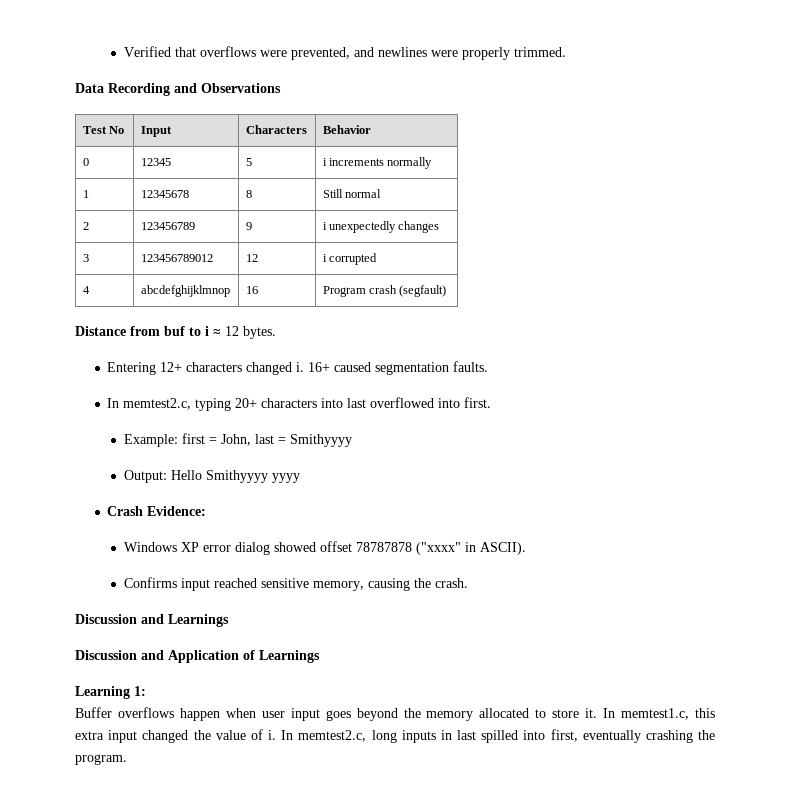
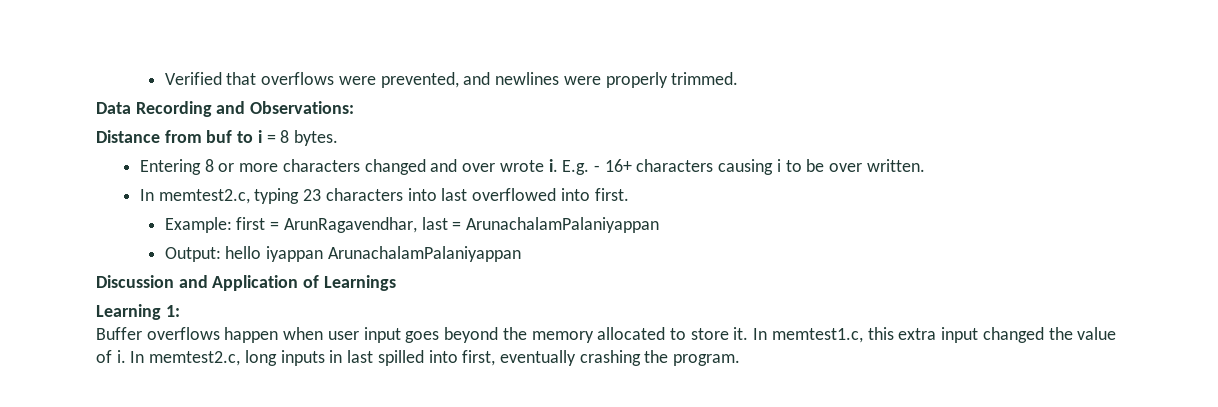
- Data Recording and Observations
- Test No | Input | Characters | Behavior
- 0 | 12345 | 5 | i increments normally
- 1 | 12345678 | 8 | Still normal
- 2 | 123456789 | 9 | i unexpectedly changes
- 3 | 123456789012 | 12 | i corrupted
- 4 | abcdefghijklmnop | 16 | Program crash (segfault)
+ Data Recording and Observations:
- Distance from buf to i ≈ 12 bytes.
+ Distance from buf to i = 8 bytes.
- Entering 12+ characters changed i. 16+ caused segmentation faults.
+ Entering 8 or more characters changed and over wrote i. E.g. - 16+ characters causing i to be over written.
- In memtest2.c, typing 20+ characters into last overflowed into first.
+ In memtest2.c, typing 23 characters into last overflowed into first.
- Example: first = John, last = Smithyyyy
+ Example: first = ArunRagavendhar, last = ArunachalamPalaniyappan
- Output: Hello Smithyyyy yyyy
- Crash Evidence:
- Windows XP error dialog showed offset 78787878 ("xxxx" in ASCII).
- Confirms input reached sensitive memory, causing the crash.
- Discussion and Learnings
+ Output: hello iyappan ArunachalamPalaniyappan

